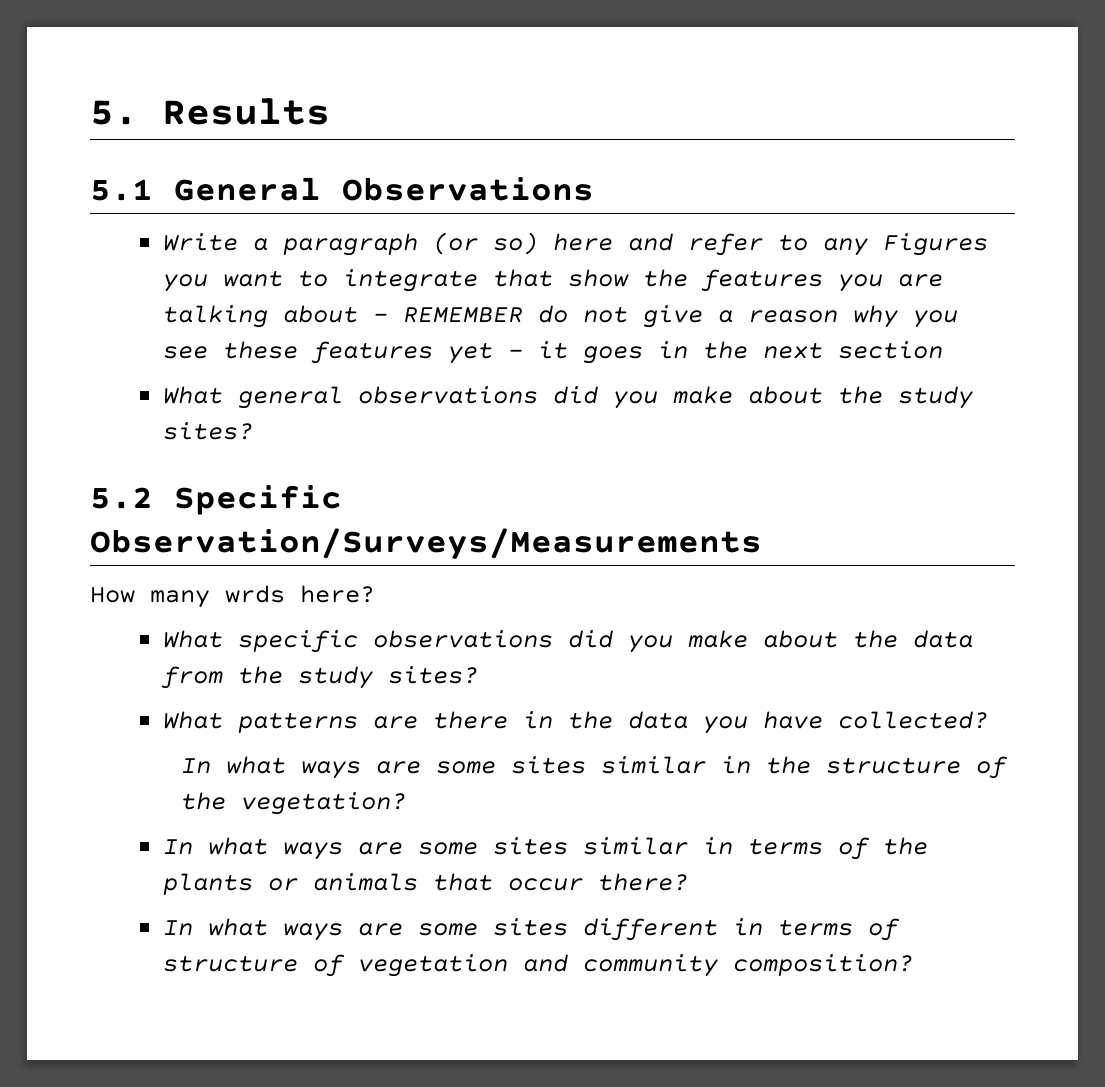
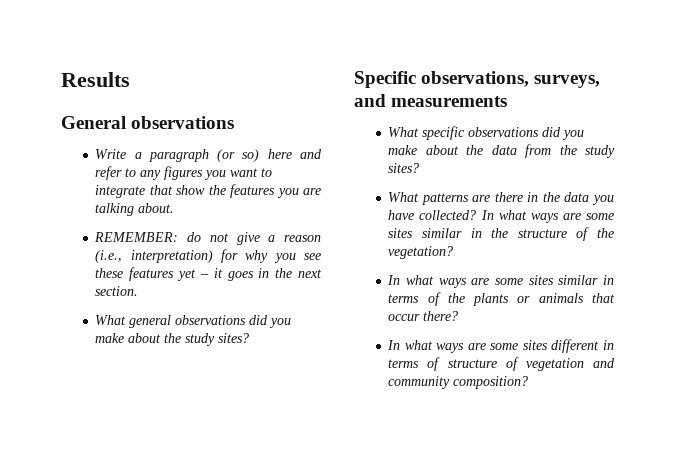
- 5. Results
+ Results
- 5.1 General Observations
+ General observations
- Write a paragraph (or so) here and refer to any Figures you want to integrate that show the features you are talking about – REMEMBER do not give a reason why you see these features yet – it goes in the next section
+ Write a paragraph (or so) here and refer to any figures you want to integrate that show the features you are talking about.
+ REMEMBER: do not give a reason (i.e., interpretation) for why you see these features yet – it goes in the next section.
- 5.2 Specific Observation/Surveys/Measurements
- How many wrds here?
+ Specific observations, surveys, and measurements
- What patterns are there in the data you have collected?
- In what ways are some sites similar in the structure of the vegetation?
+ What patterns are there in the data you have collected? In what ways are some sites similar in the structure of the vegetation?

